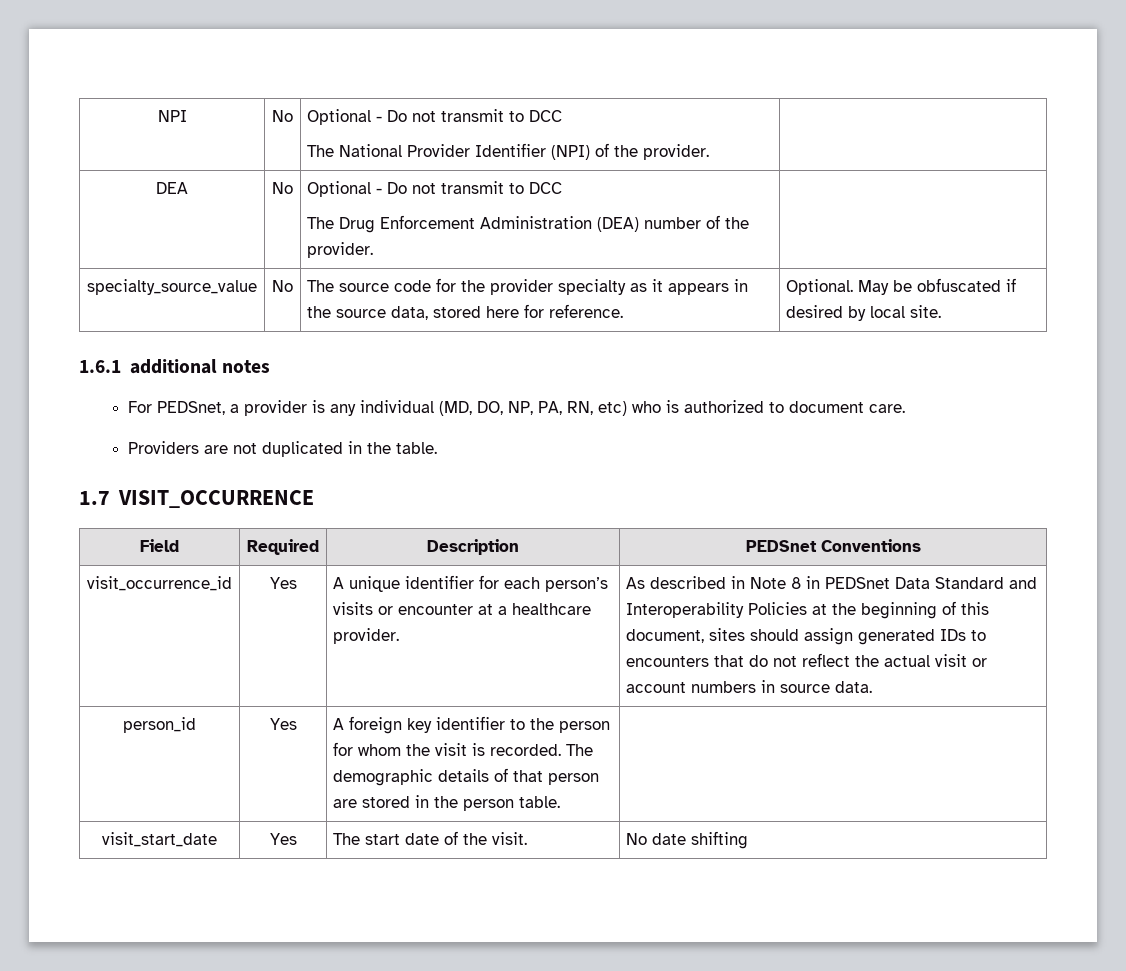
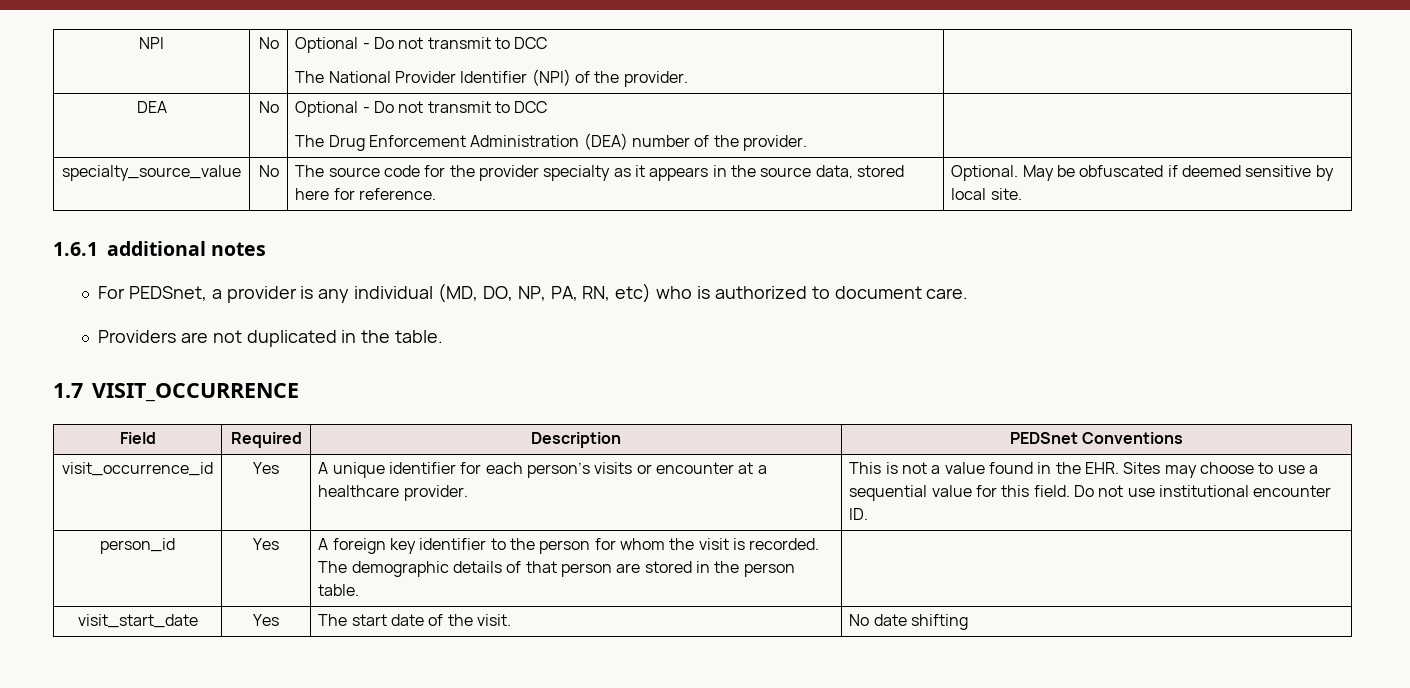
- specialty_source_value | No | The source code for the provider specialty as it appears in the source data, stored here for reference. | Optional. May be obfuscated if desired by local site.
+ specialty_source_value | No | The source code for the provider specialty as it appears in the source data, stored here for reference. | Optional. May be obfuscated if deemed sensitive by local site.
- As described in Note 8 in PEDSnet Data Standard and Interoperability Policies at the beginning of this document, sites should assign generated IDs to encounters that do not reflect the actual visit or account numbers in source data.
+ This is not a value found in the EHR. Sites may choose to use a sequential value for this field. Do not use institutional encounter ID.

